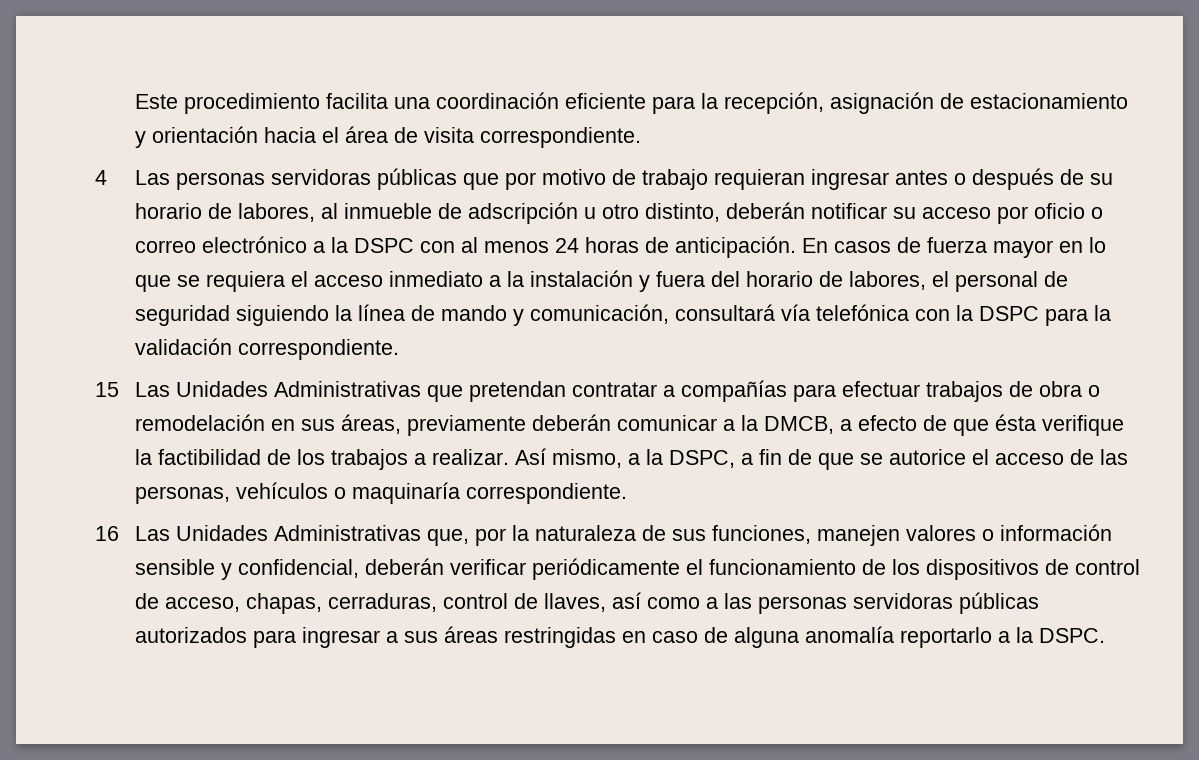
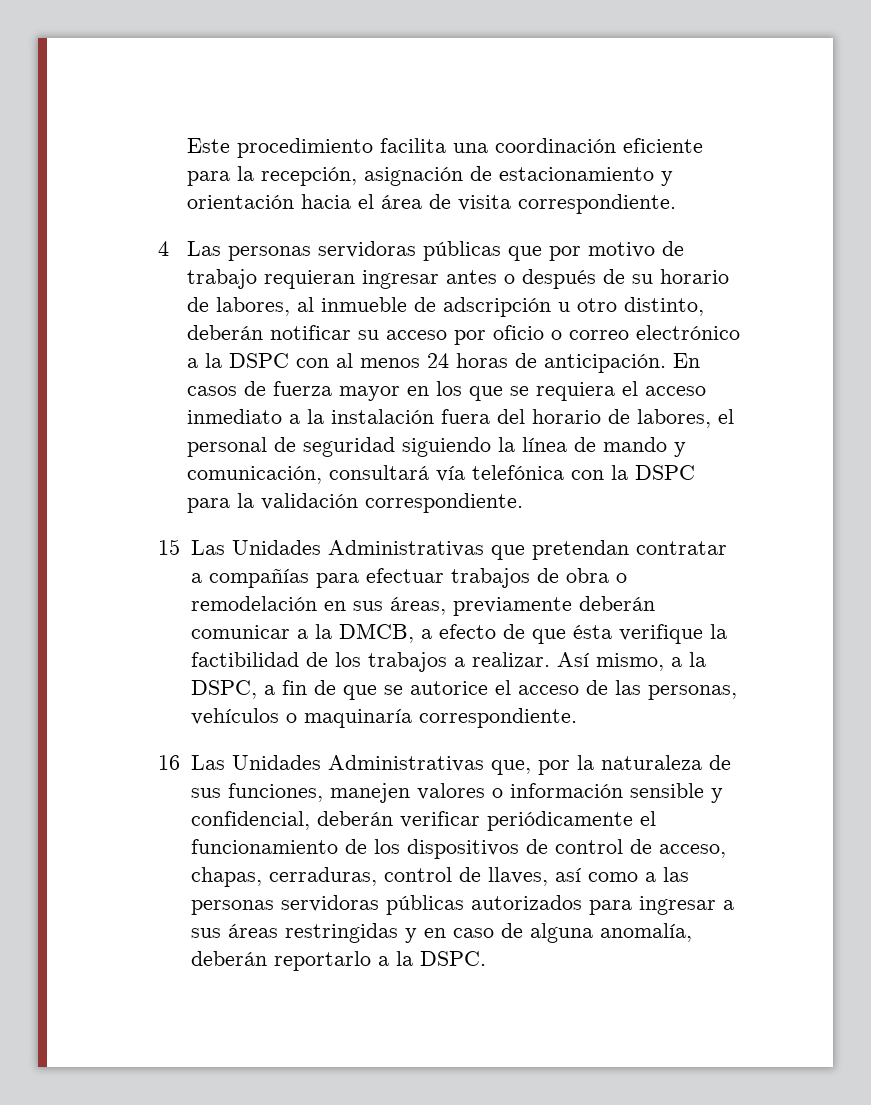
- En casos de fuerza mayor en lo que se requiera el acceso inmediato a la instalación y fuera del horario de labores, el personal de seguridad siguiendo la línea de mando y comunicación, consultará vía telefónica con la DSPC para la validación correspondiente.
+ En casos de fuerza mayor en los que se requiera el acceso inmediato a la instalación fuera del horario de labores, el personal de seguridad siguiendo la línea de mando y comunicación, consultará vía telefónica con la DSPC para la validación correspondiente.
- 16 Las Unidades Administrativas que, por la naturaleza de sus funciones, manejen valores o información sensible y confidencial, deberán verificar periódicamente el funcionamiento de los dispositivos de control de acceso, chapas, cerraduras, control de llaves, así como a las personas servidoras públicas autorizados para ingresar a sus áreas restringidas en caso de alguna anomalía reportarlo a la DSPC.
+ 16 Las Unidades Administrativas que, por la naturaleza de sus funciones, manejen valores o información sensible y confidencial, deberán verificar periódicamente el funcionamiento de los dispositivos de control de acceso, chapas, cerraduras, control de llaves, así como a las personas servidoras públicas autorizados para ingresar a sus áreas restringidas y en caso de alguna anomalía, deberán reportarlo a la DSPC.

